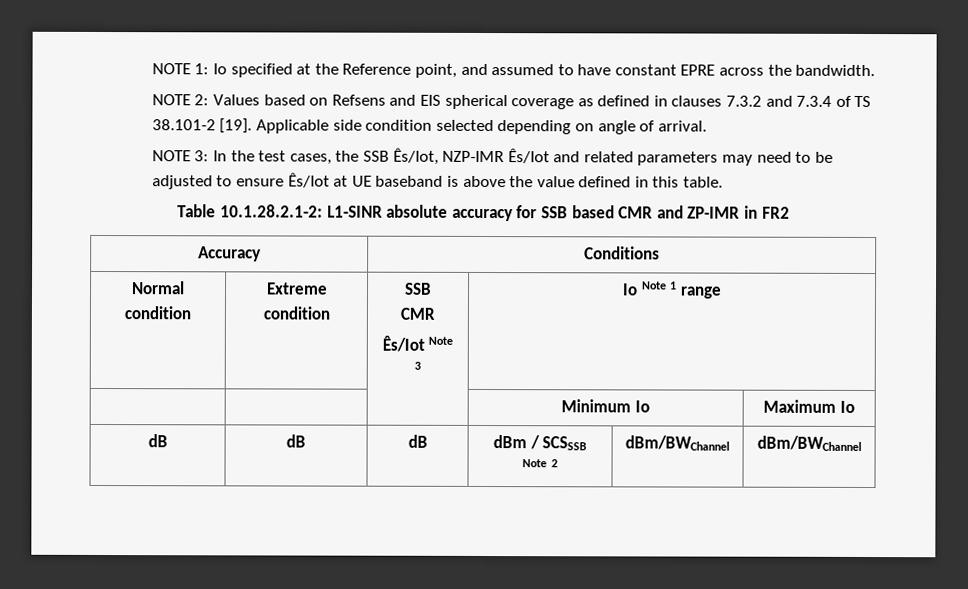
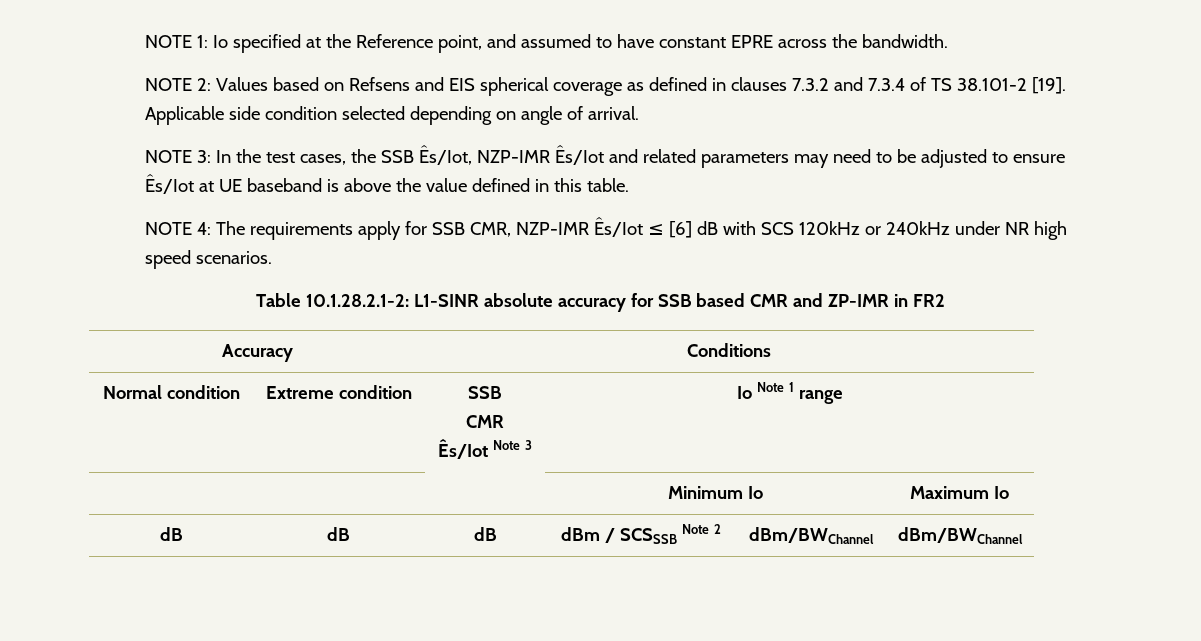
+ NOTE 4: The requirements apply for SSB CMR, NZP-IMR Ês/Iot ≤ [6] dB with SCS 120kHz or 240kHz under NR high speed scenarios.

